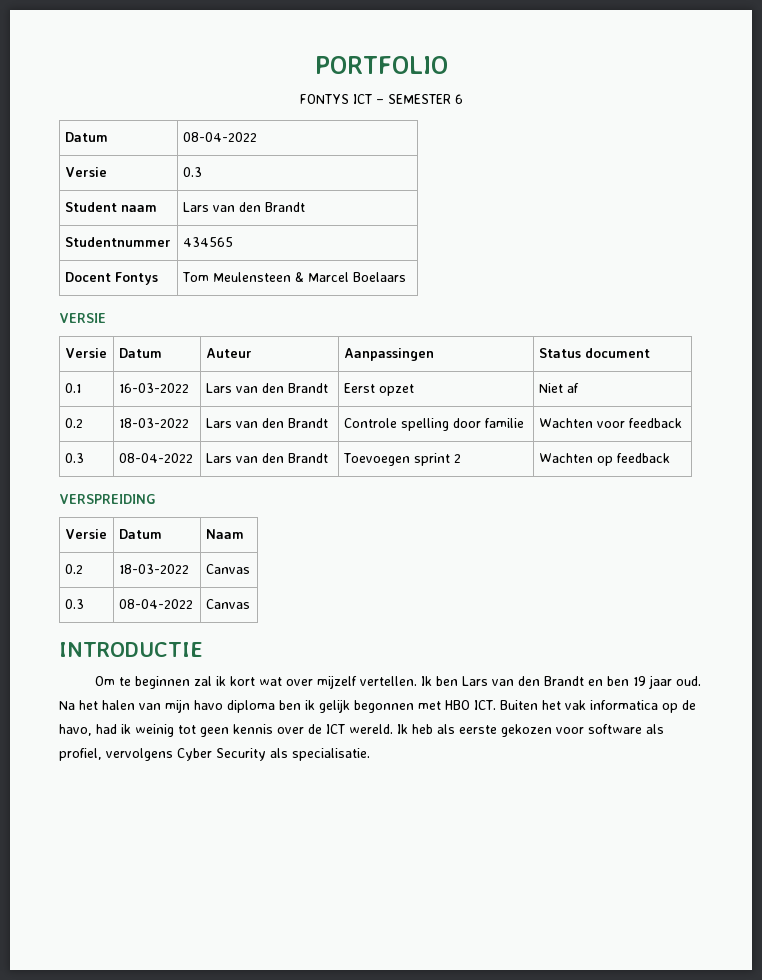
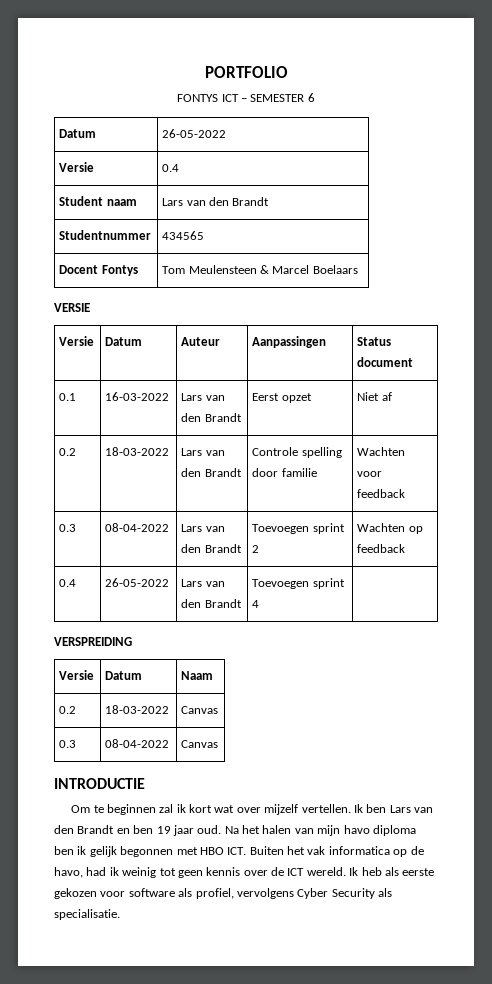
- Datum | 08-04-2022
- Versie | 0.3
+ Datum | 26-05-2022
+ Versie | 0.4
+ 0.4 | 26-05-2022 | Lars van den Brandt | Toevoegen sprint 4 |

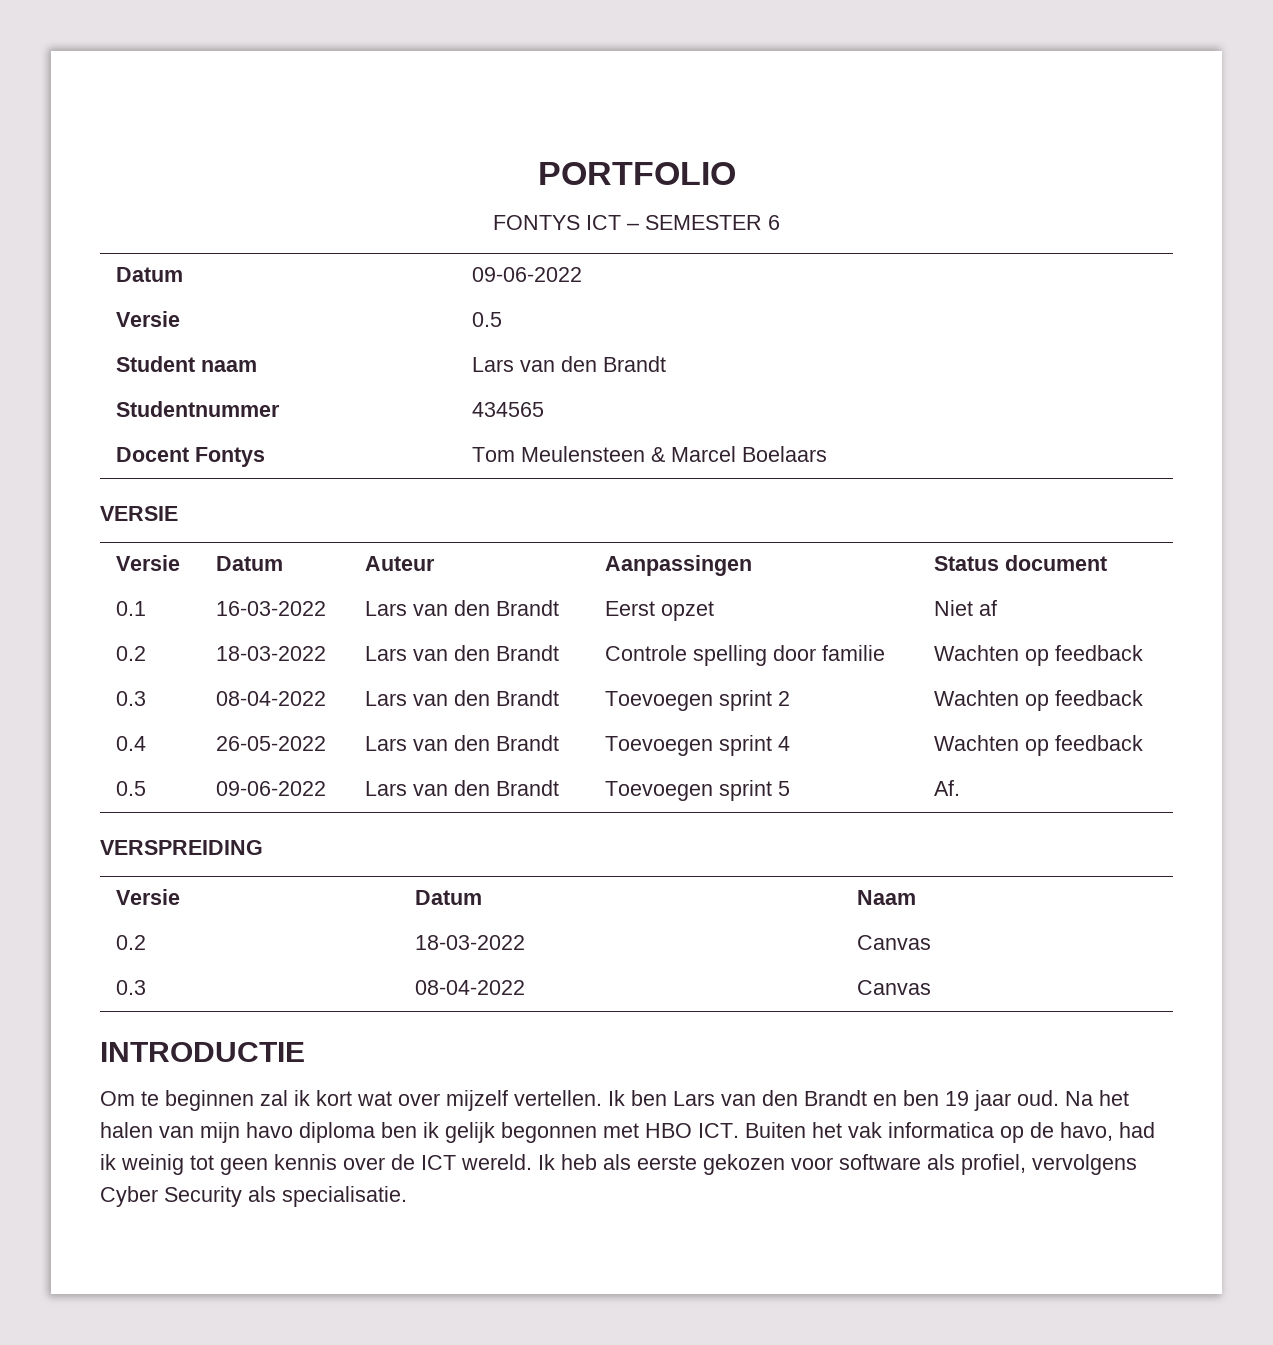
- Datum | 26-05-2022
- Versie | 0.4
+ Datum | 09-06-2022
+ Versie | 0.5
- 0.2 | 18-03-2022 | Lars van den Brandt | Controle spelling door familie | Wachten voor feedback
+ 0.2 | 18-03-2022 | Lars van den Brandt | Controle spelling door familie | Wachten op feedback
- 0.4 | 26-05-2022 | Lars van den Brandt | Toevoegen sprint 4 |
+ 0.4 | 26-05-2022 | Lars van den Brandt | Toevoegen sprint 4 | Wachten op feedback
+ 0.5 | 09-06-2022 | Lars van den Brandt | Toevoegen sprint 5 | Af.

